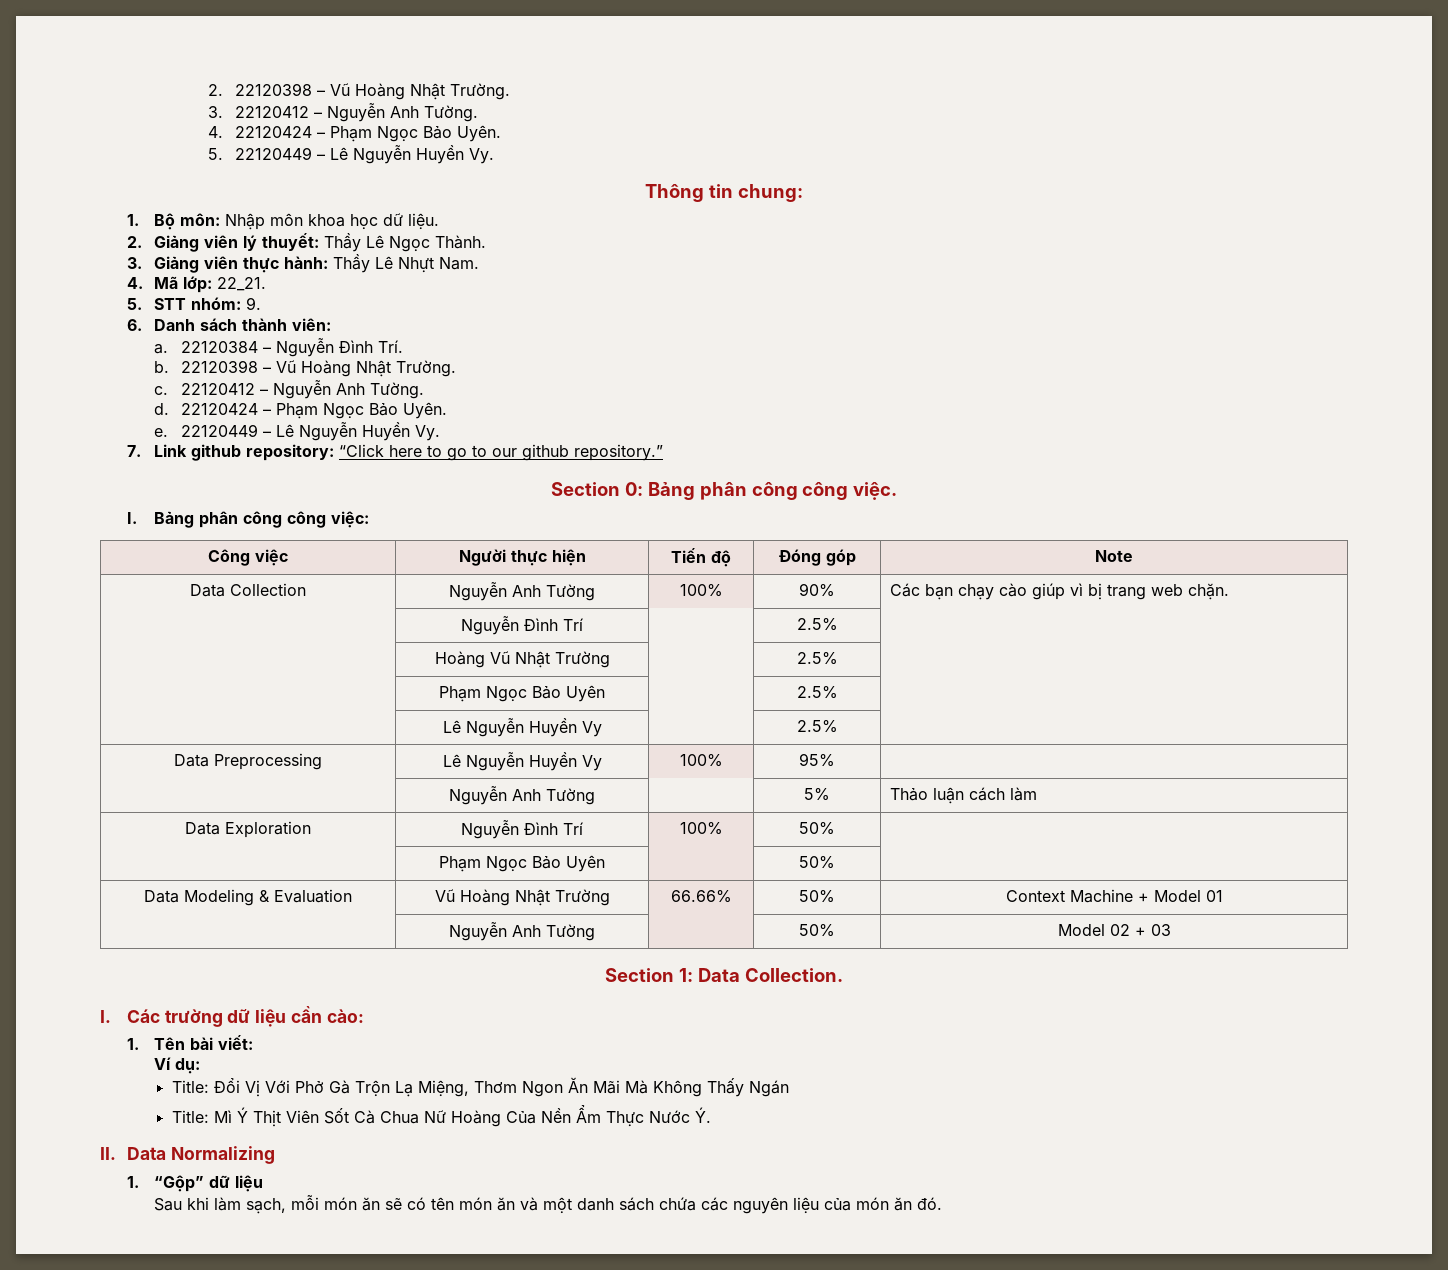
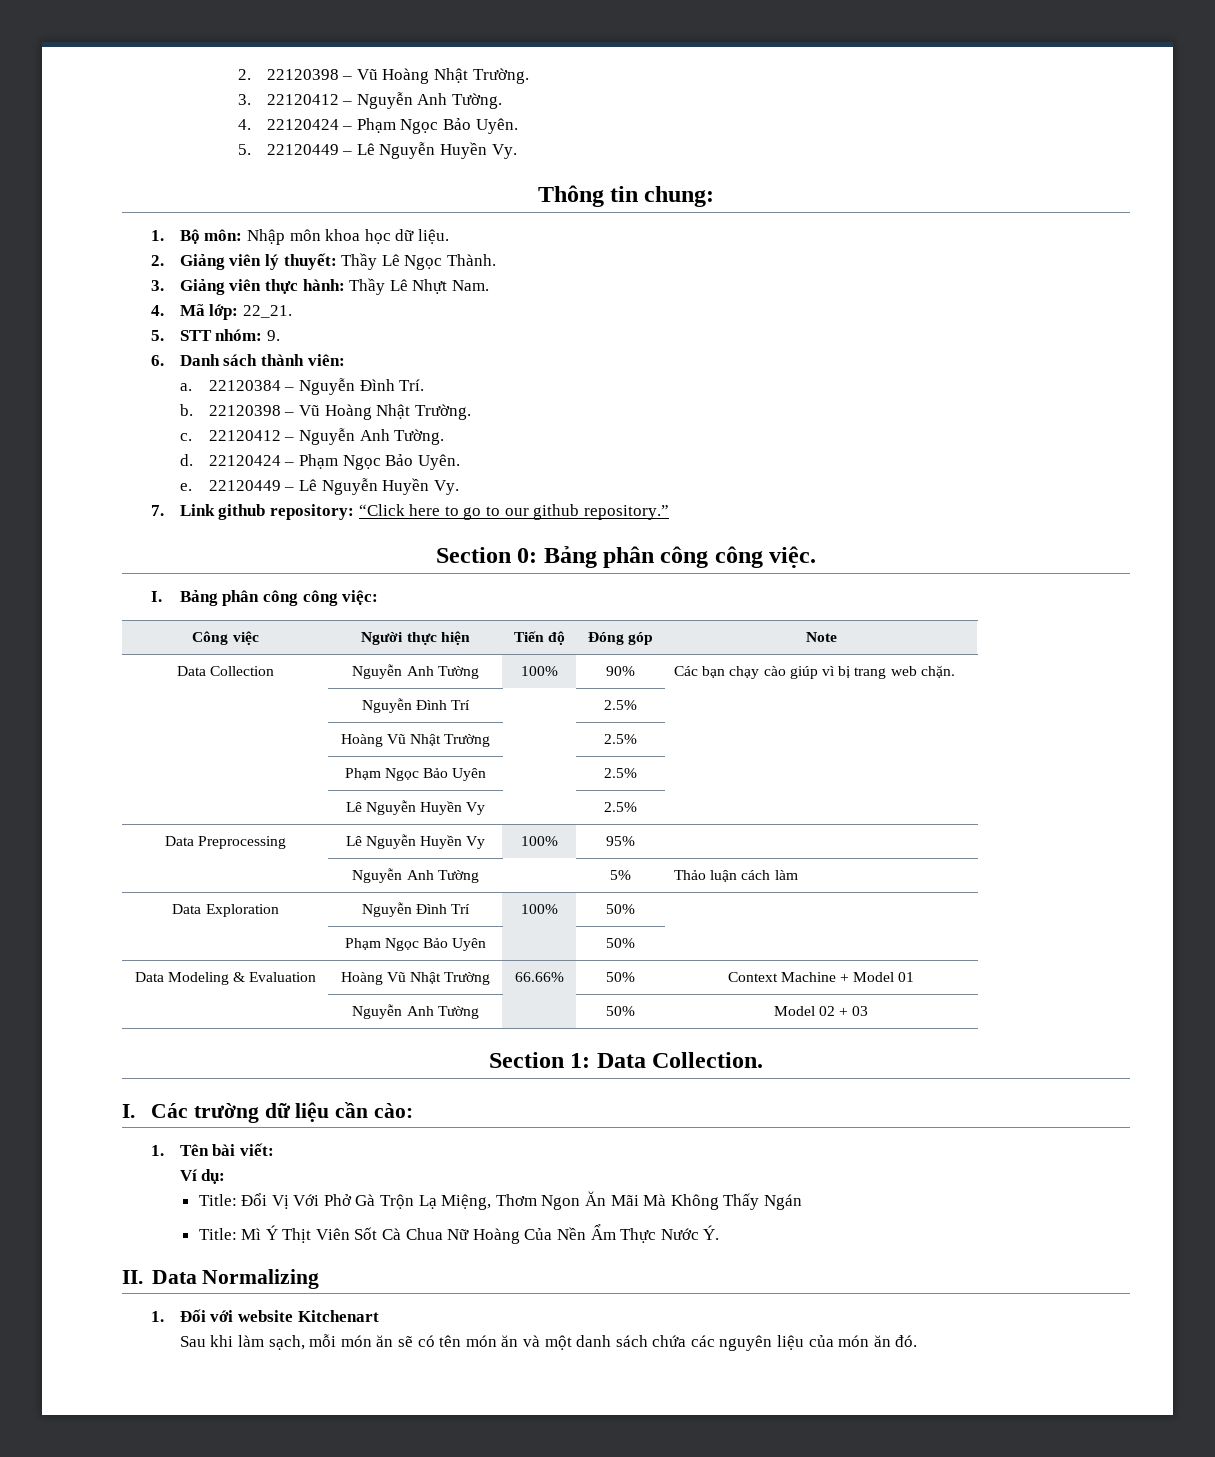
- Data Modeling & Evaluation | Vũ Hoàng Nhật Trường | 66.66% | 50% | Context Machine + Model 01
+ Data Modeling & Evaluation | Hoàng Vũ Nhật Trường | 66.66% | 50% | Context Machine + Model 01
- 1. “Gộp” dữ liệu
+ 1. Đối với website Kitchenart

